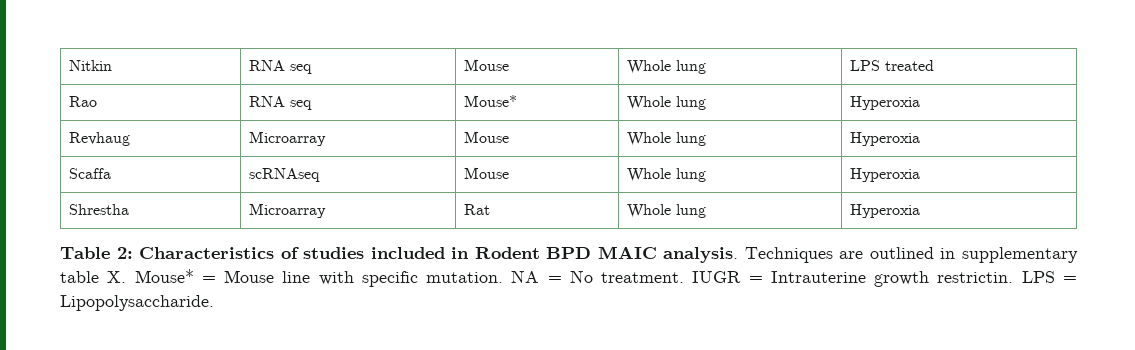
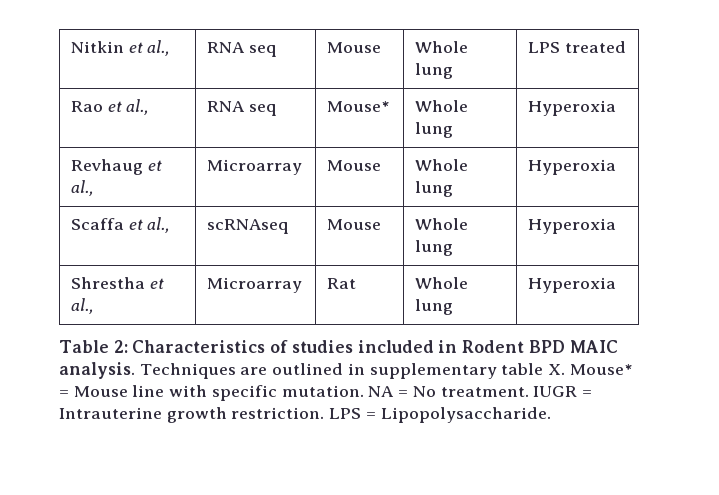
- Nitkin | RNA seq | Mouse | Whole lung | LPS treated
+ Nitkin et al., | RNA seq | Mouse | Whole lung | LPS treated
- Rao | RNA seq | Mouse* | Whole lung | Hyperoxia
+ Rao et al., | RNA seq | Mouse* | Whole lung | Hyperoxia
- Revhaug | Microarray | Mouse | Whole lung | Hyperoxia
+ Revhaug et al., | Microarray | Mouse | Whole lung | Hyperoxia
- Scaffa | scRNAseq | Mouse | Whole lung | Hyperoxia
+ Scaffa et al., | scRNAseq | Mouse | Whole lung | Hyperoxia
- Shrestha | Microarray | Rat | Whole lung | Hyperoxia
+ Shrestha et al., | Microarray | Rat | Whole lung | Hyperoxia
- IUGR = Intrauterine growth restrictin.
+ IUGR = Intrauterine growth restriction.

